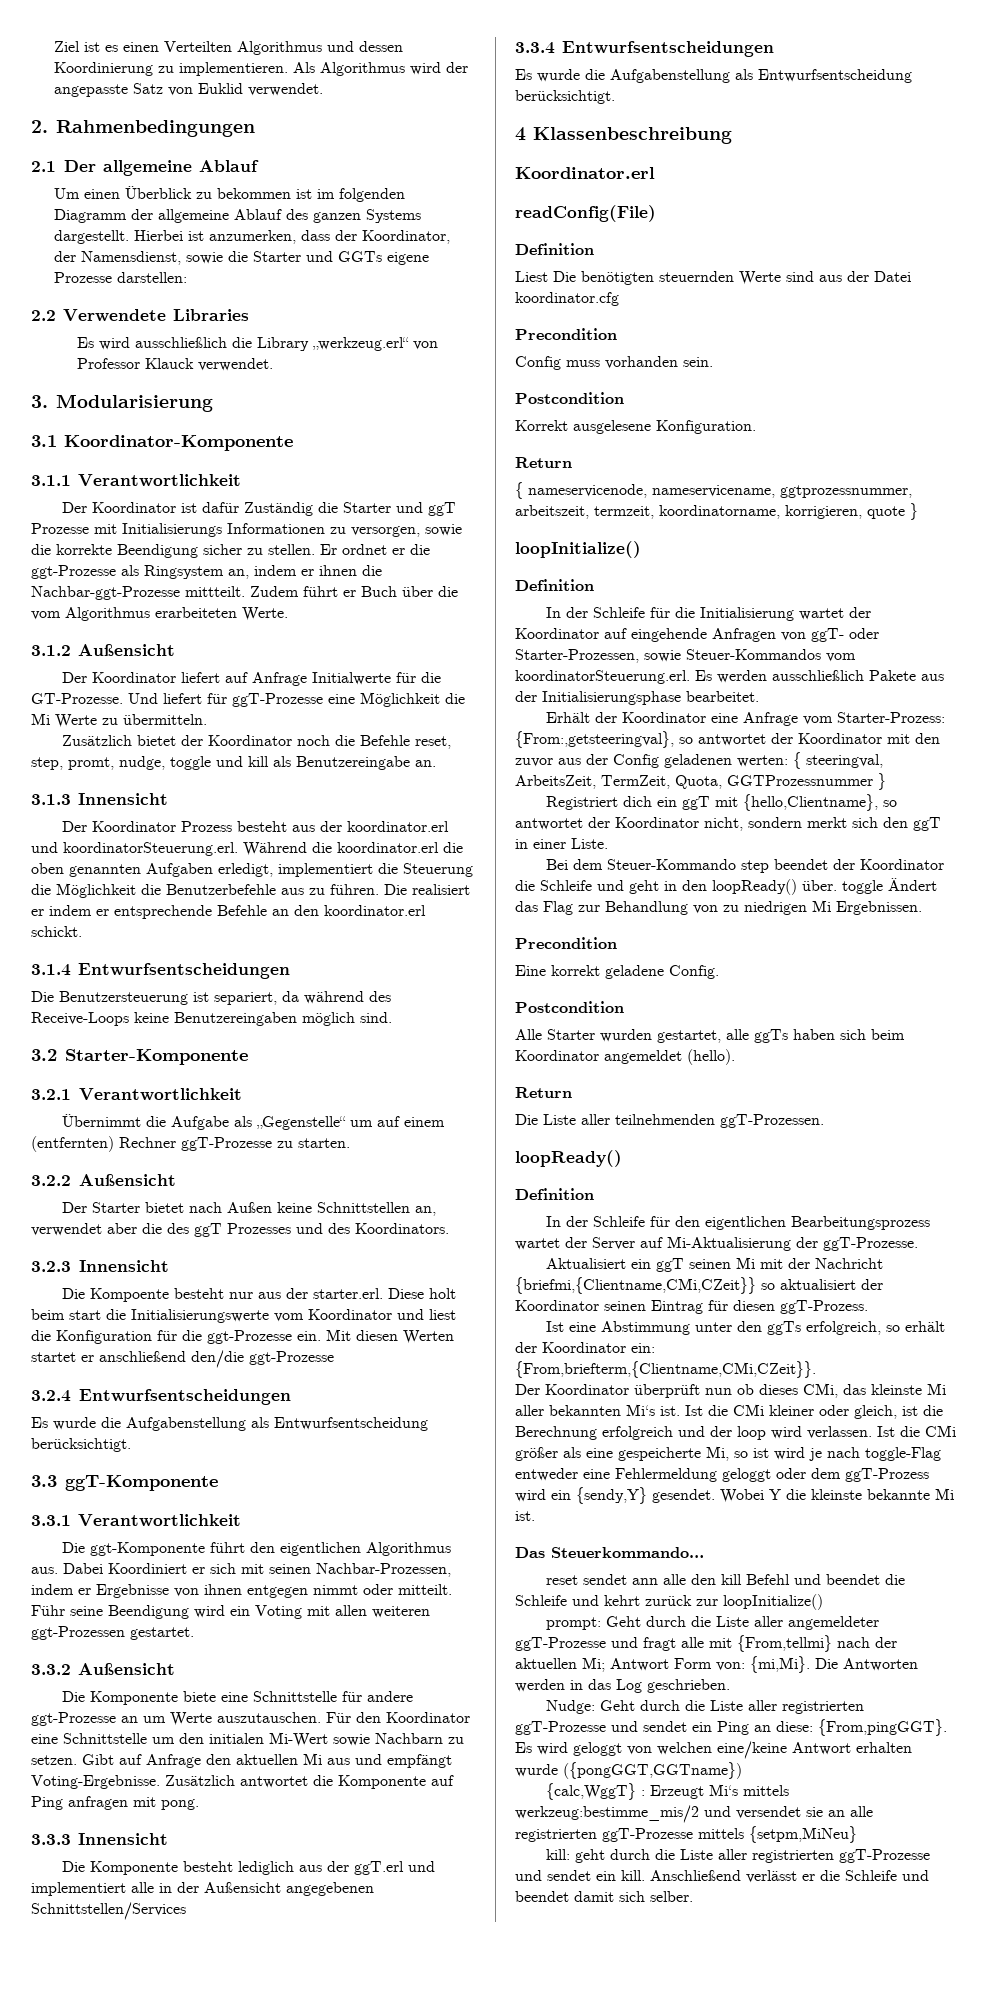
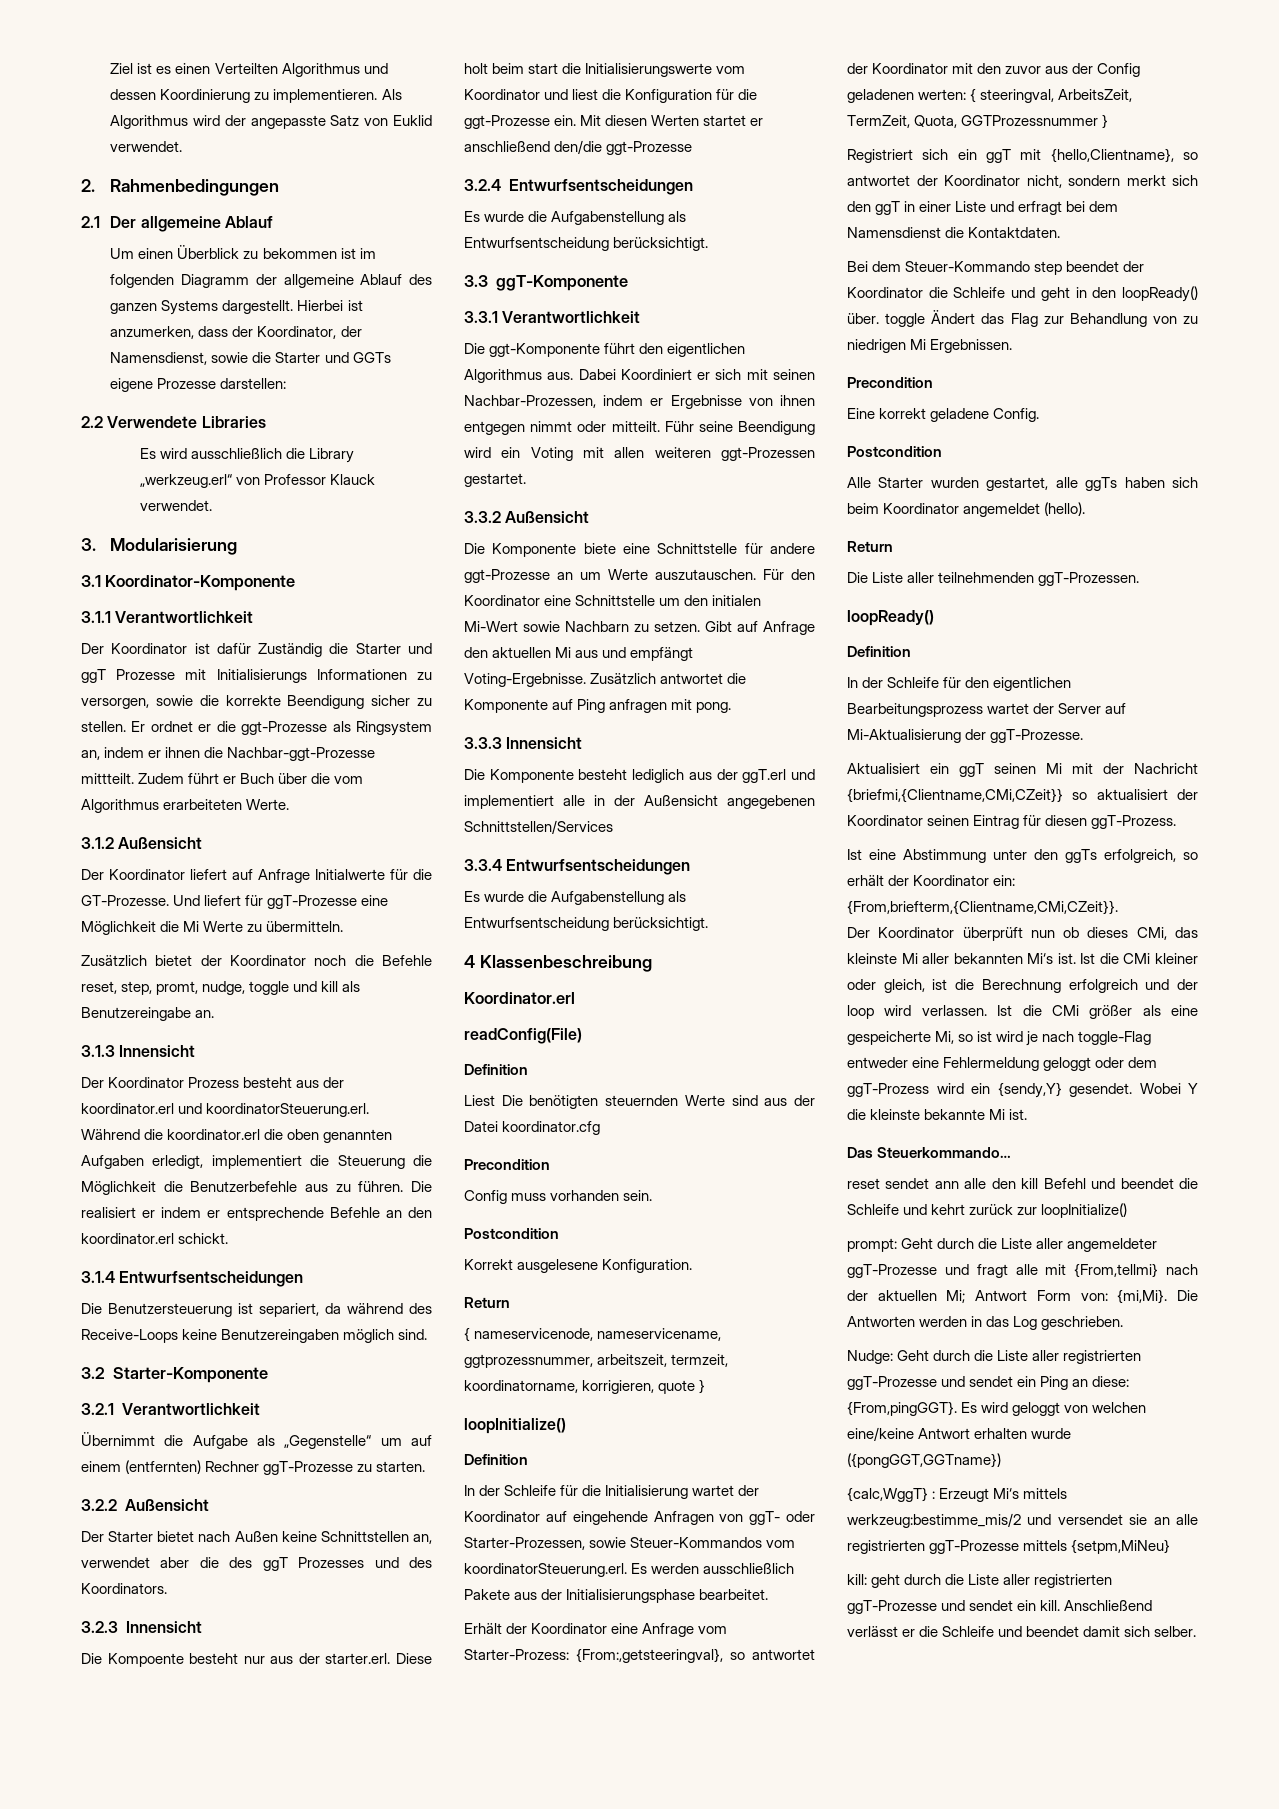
- Registriert dich ein ggT mit {hello,Clientname}, so antwortet der Koordinator nicht, sondern merkt sich den ggT in einer Liste.
+ Registriert sich ein ggT mit {hello,Clientname}, so antwortet der Koordinator nicht, sondern merkt sich den ggT in einer Liste und erfragt bei dem Namensdienst die Kontaktdaten.

